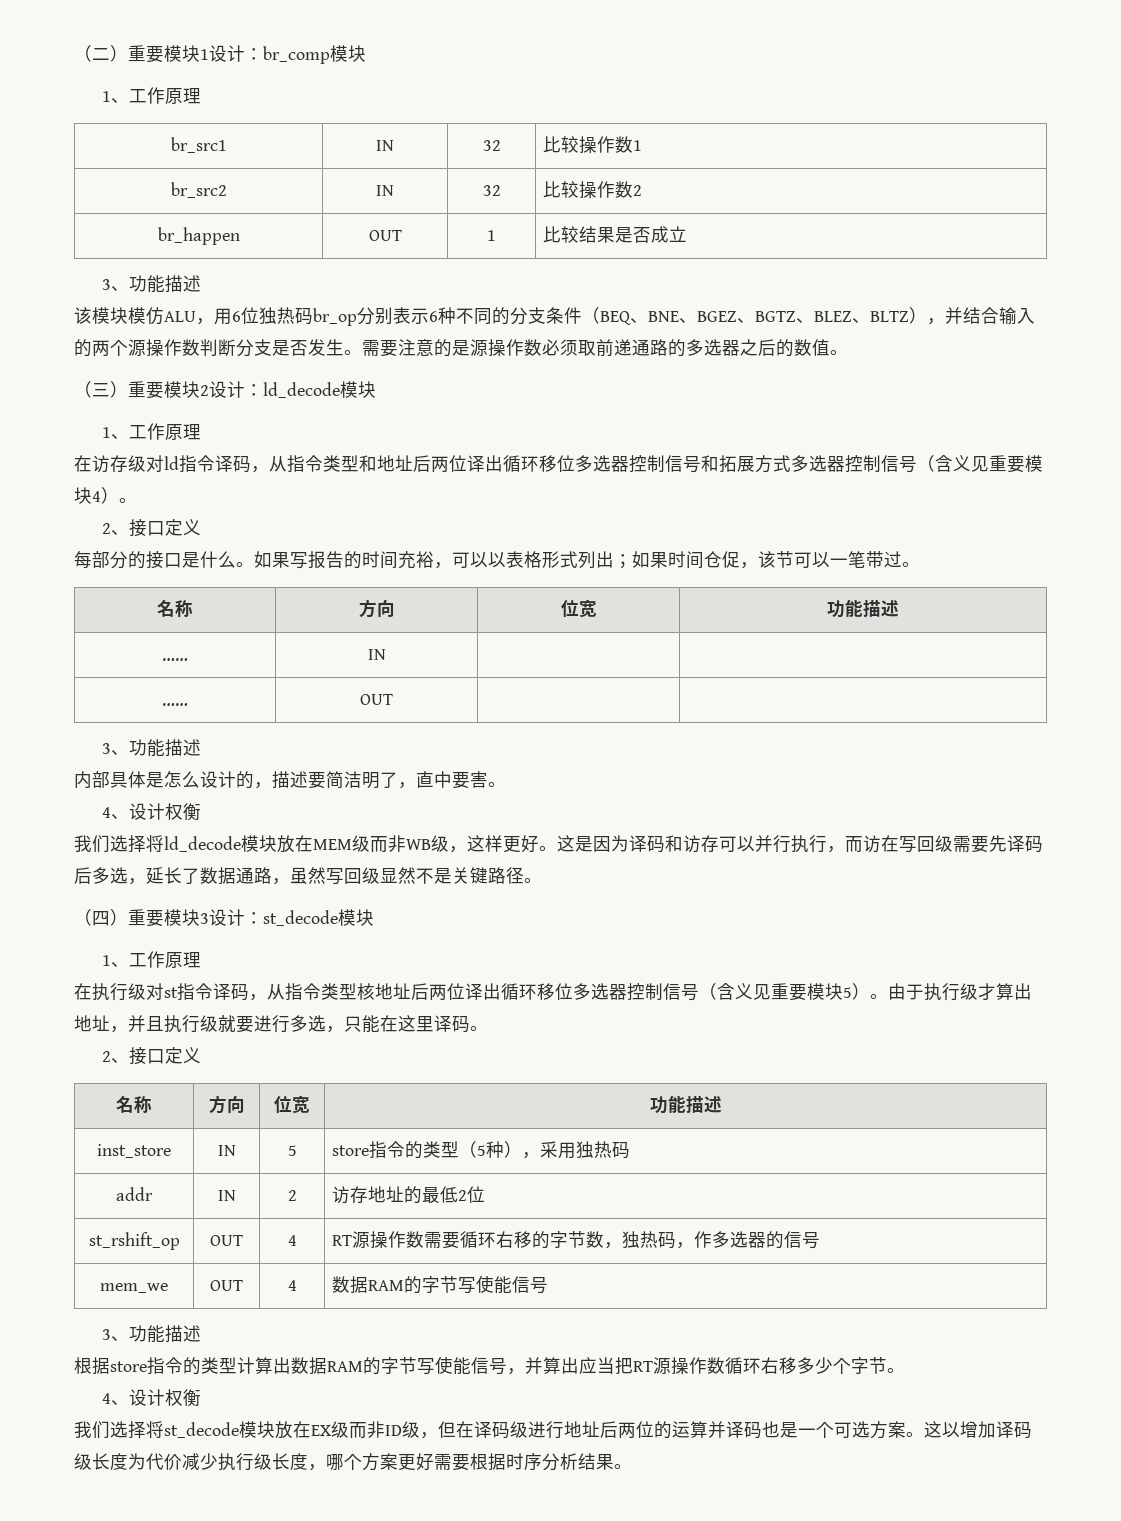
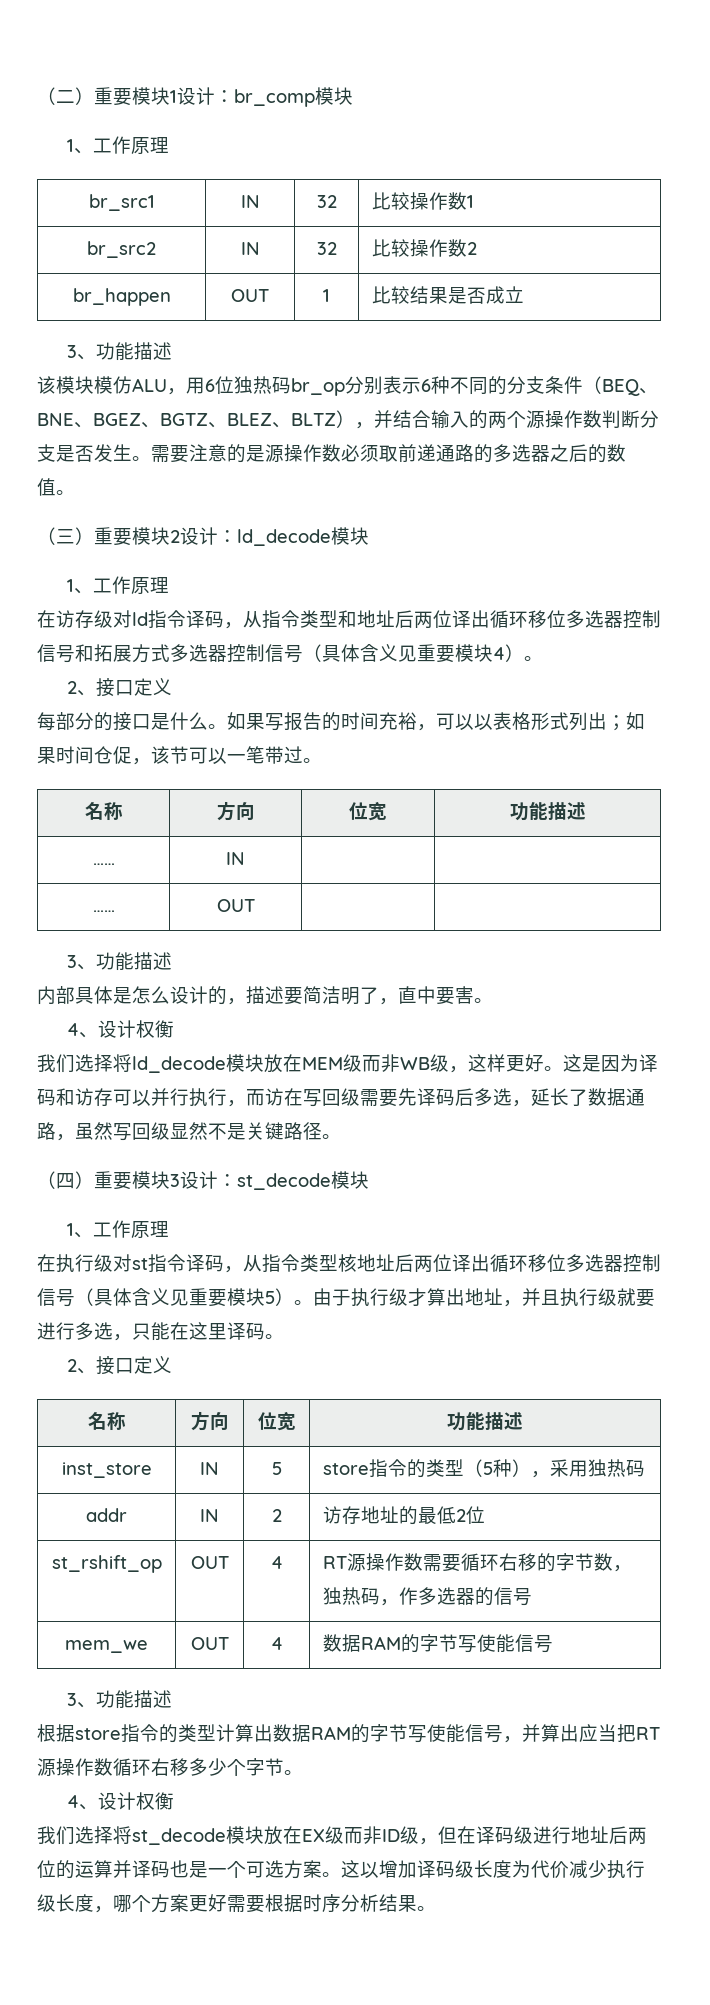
- 在访存级对ld指令译码，从指令类型和地址后两位译出循环移位多选器控制信号和拓展方式多选器控制信号（含义见重要模块4）。
+ 在访存级对ld指令译码，从指令类型和地址后两位译出循环移位多选器控制信号和拓展方式多选器控制信号（具体含义见重要模块4）。
- 在执行级对st指令译码，从指令类型核地址后两位译出循环移位多选器控制信号（含义见重要模块5）。
+ 在执行级对st指令译码，从指令类型核地址后两位译出循环移位多选器控制信号（具体含义见重要模块5）。

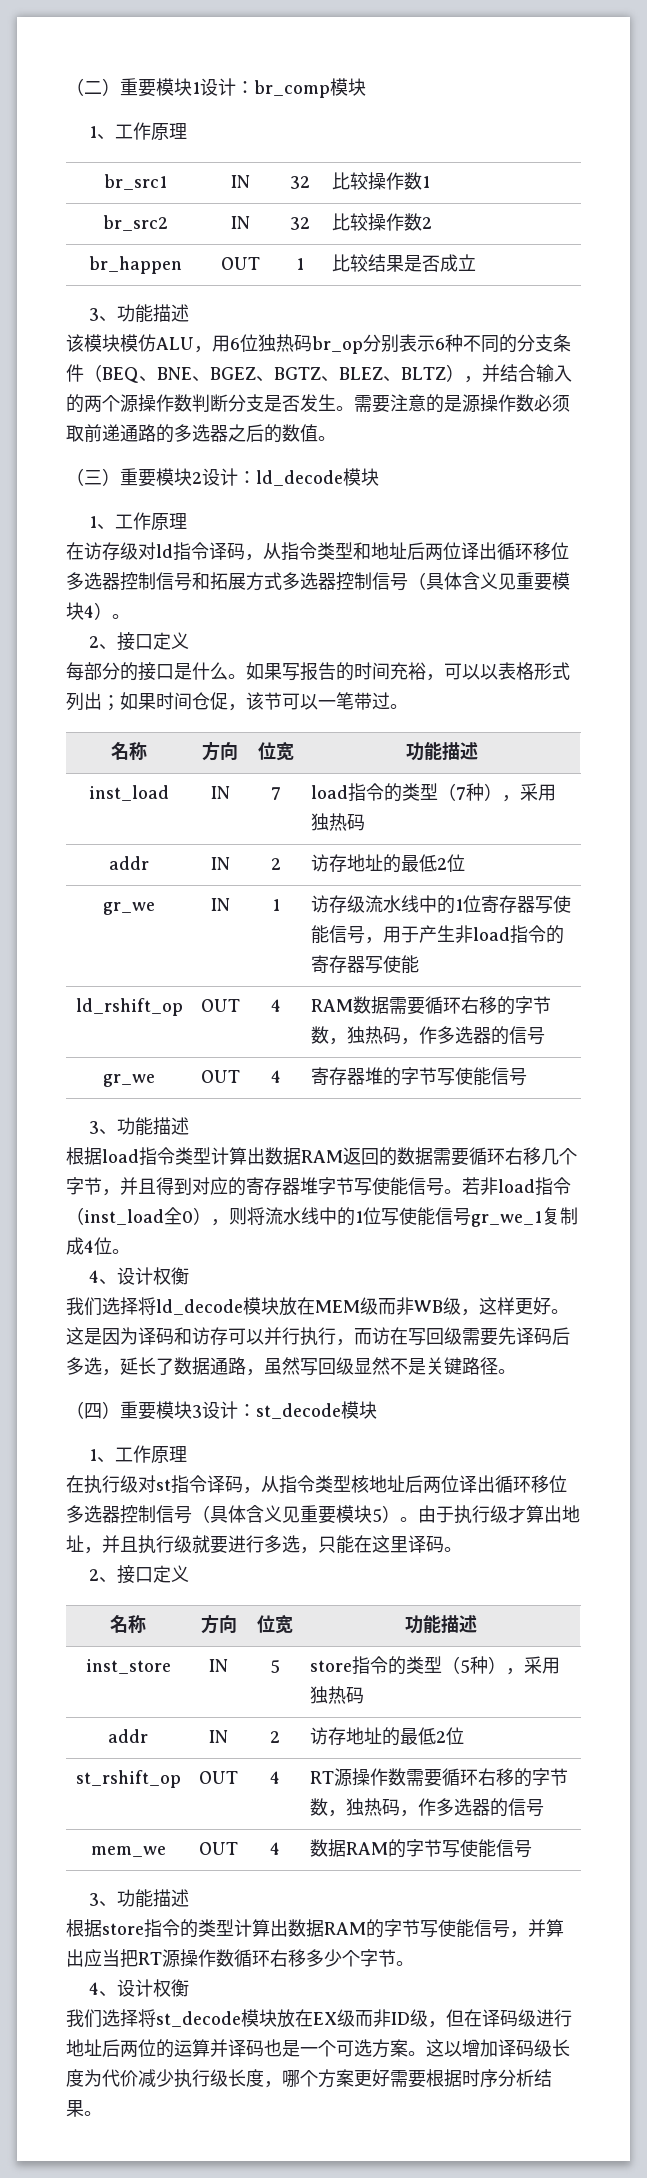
- …… | IN | |
- …… | OUT | |
+ inst_load | IN | 7 | load指令的类型（7种），采用独热码
+ addr | IN | 2 | 访存地址的最低2位
+ gr_we | IN | 1 | 访存级流水线中的1位寄存器写使能信号，用于产生非load指令的寄存器写使能
+ ld_rshift_op | OUT | 4 | RAM数据需要循环右移的字节数，独热码，作多选器的信号
+ gr_we | OUT | 4 | 寄存器堆的字节写使能信号
  3、功能描述
- 内部具体是怎么设计的，描述要简洁明了，直中要害。
+ 根据load指令类型计算出数据RAM返回的数据需要循环右移几个字节，并且得到对应的寄存器堆字节写使能信号。若非load指令（inst_load全0），则将流水线中的1位写使能信号gr_we_1复制成4位。

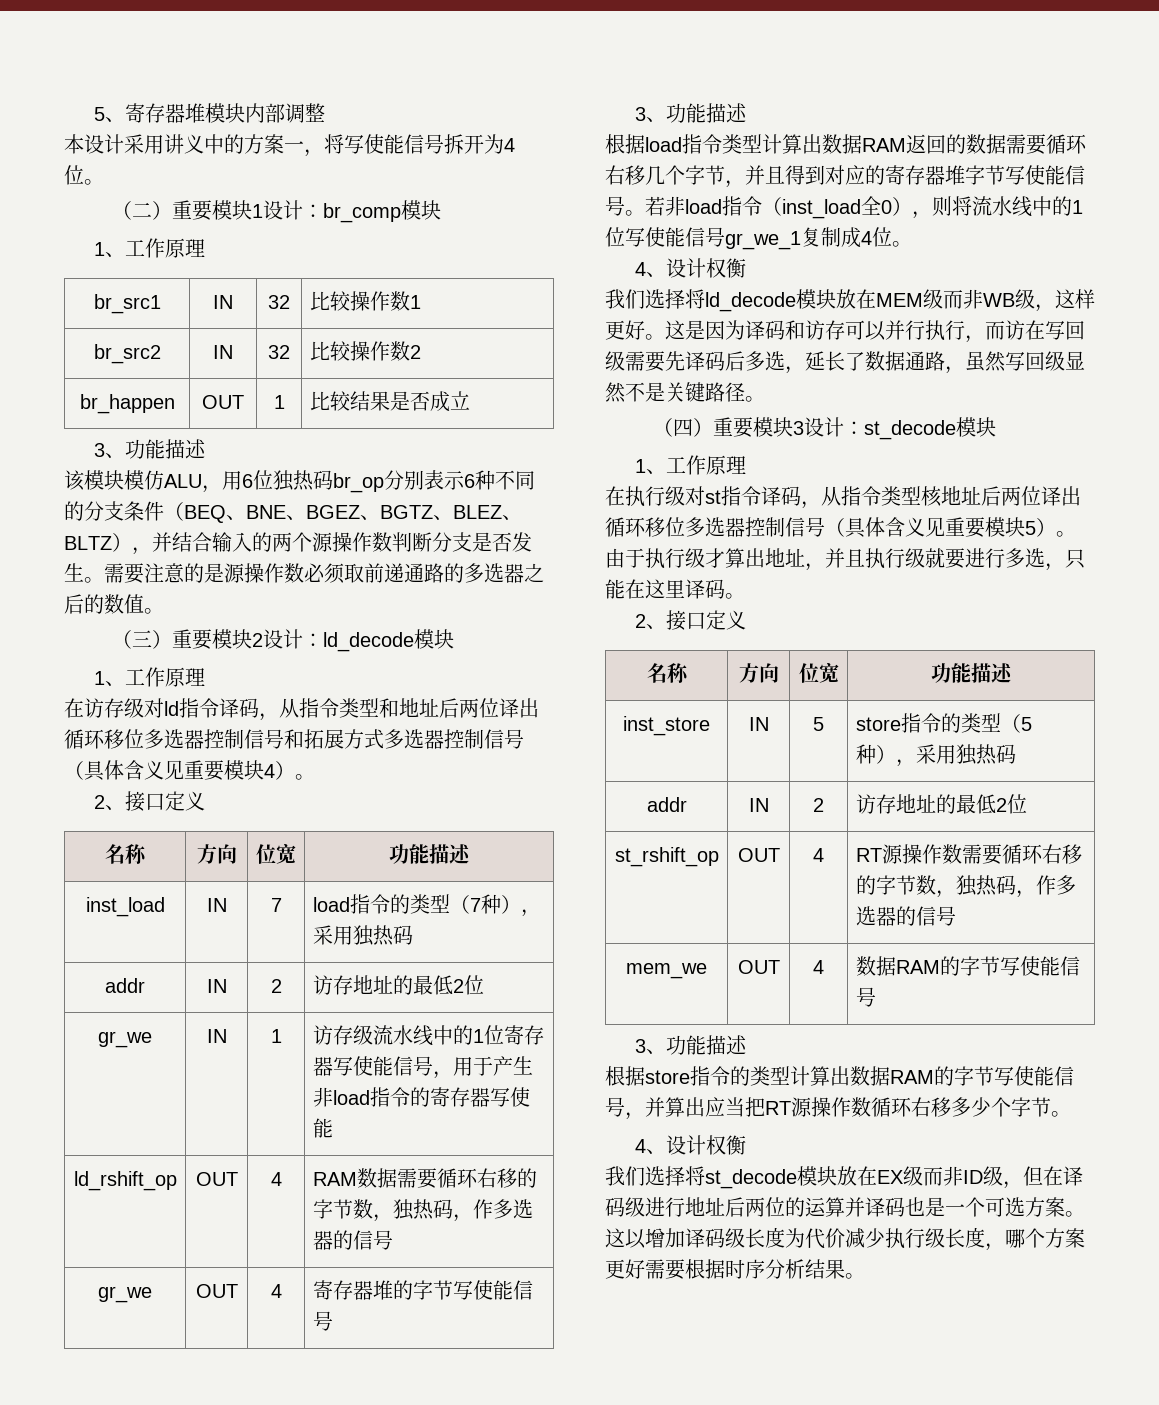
+ 5、寄存器堆模块内部调整
+ 本设计采用讲义中的方案一，将写使能信号拆开为4位。
- 每部分的接口是什么。如果写报告的时间充裕，可以以表格形式列出；如果时间仓促，该节可以一笔带过。

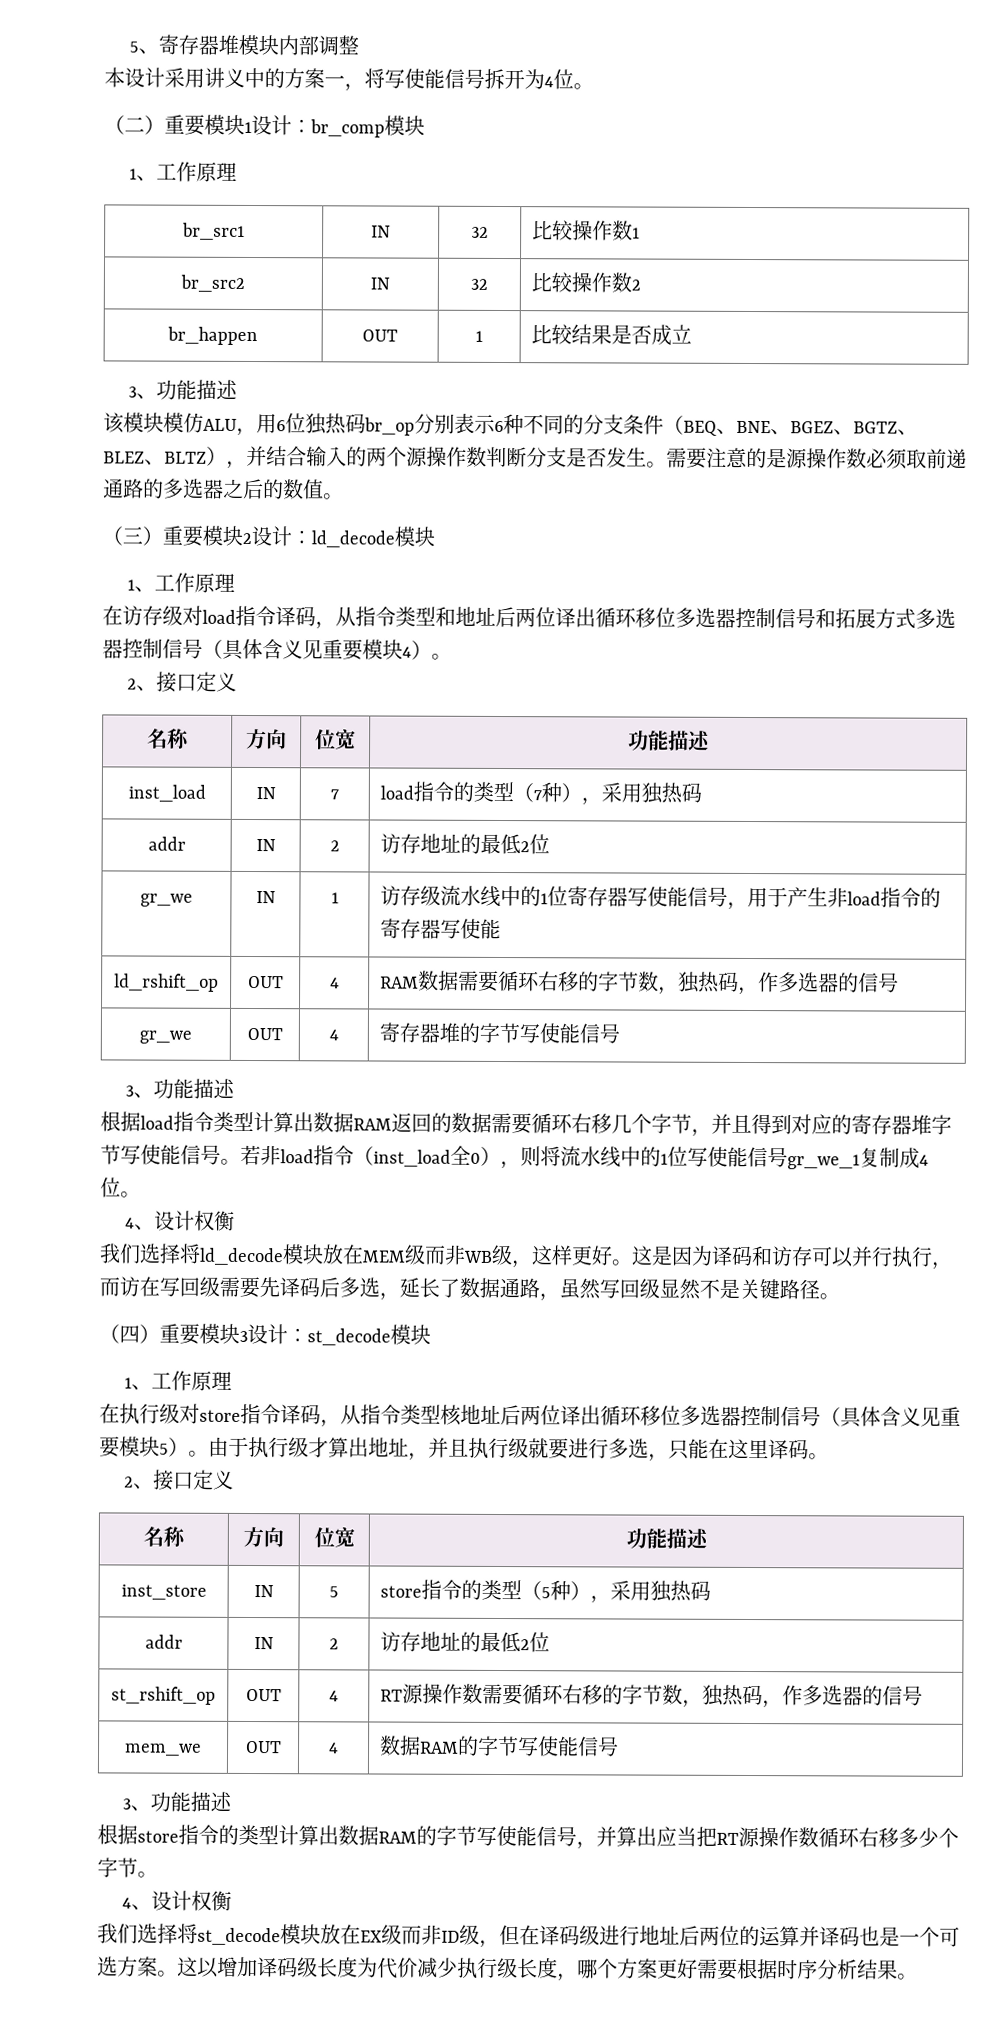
- 在访存级对ld指令译码，从指令类型和地址后两位译出循环移位多选器控制信号和拓展方式多选器控制信号（具体含义见重要模块4）。
+ 在访存级对load指令译码，从指令类型和地址后两位译出循环移位多选器控制信号和拓展方式多选器控制信号（具体含义见重要模块4）。
- 在执行级对st指令译码，从指令类型核地址后两位译出循环移位多选器控制信号（具体含义见重要模块5）。
+ 在执行级对store指令译码，从指令类型核地址后两位译出循环移位多选器控制信号（具体含义见重要模块5）。

